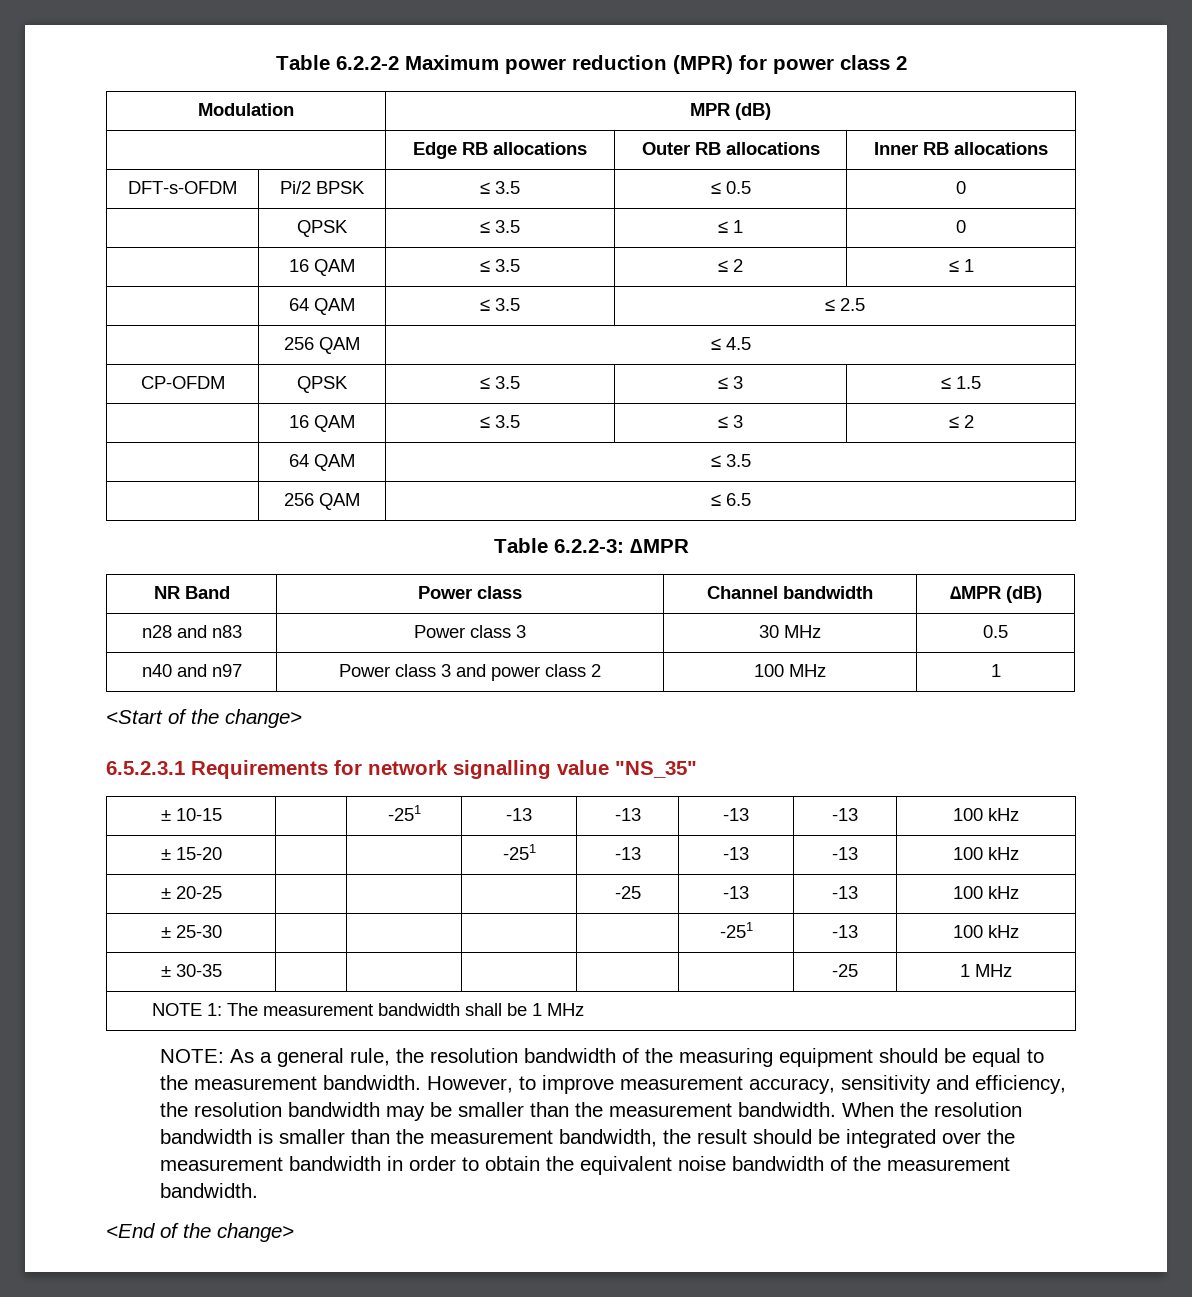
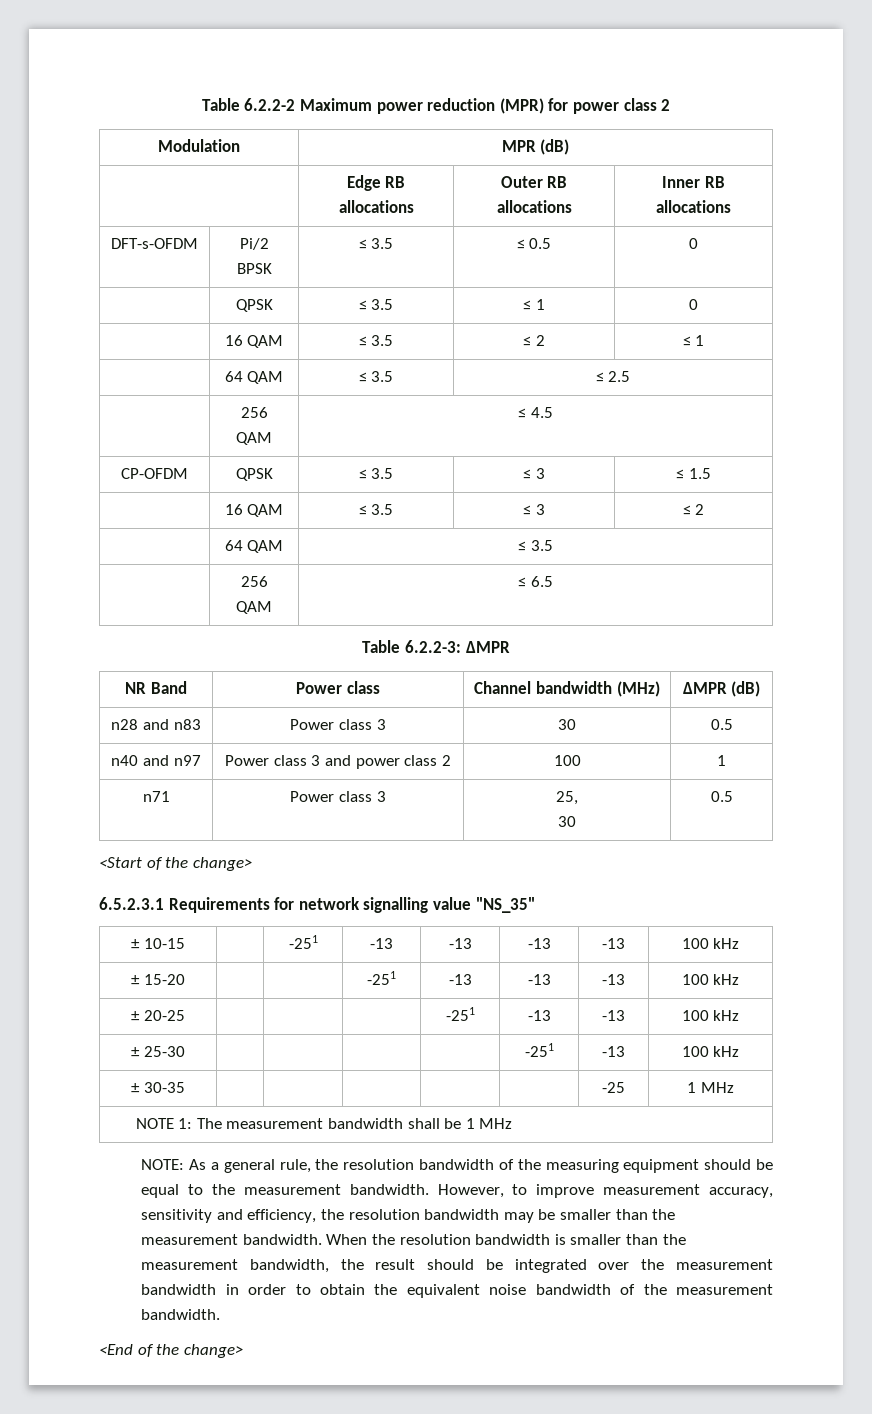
- NR Band | Power class | Channel bandwidth | ∆MPR (dB)
+ NR Band | Power class | Channel bandwidth (MHz) | ∆MPR (dB)
- n28 and n83 | Power class 3 | 30 MHz | 0.5
+ n28 and n83 | Power class 3 | 30 | 0.5
- n40 and n97 | Power class 3 and power class 2 | 100 MHz | 1
+ n40 and n97 | Power class 3 and power class 2 | 100 | 1
+ n71 | Power class 3 | 25,
+ 30 | 0.5
- ± 20-25 | | | | -25 | -13 | -13 | 100 kHz
+ ± 20-25 | | | | -251 | -13 | -13 | 100 kHz

